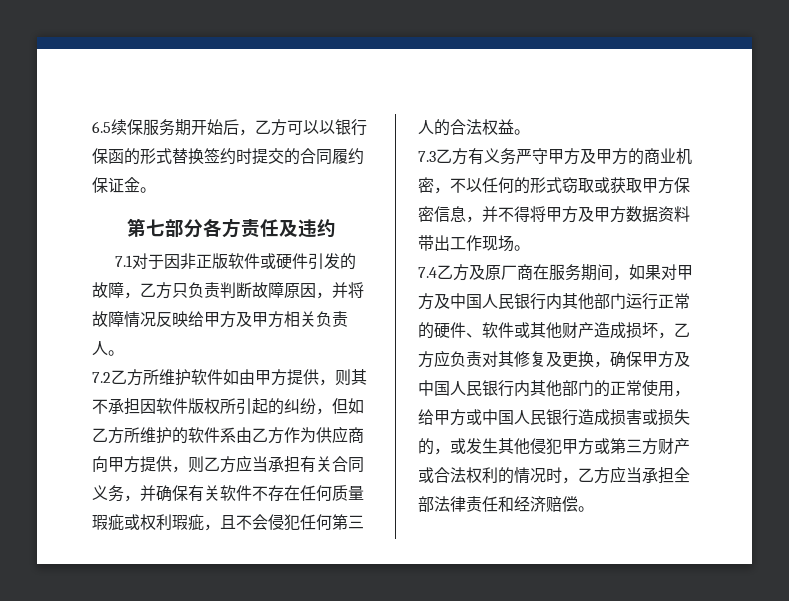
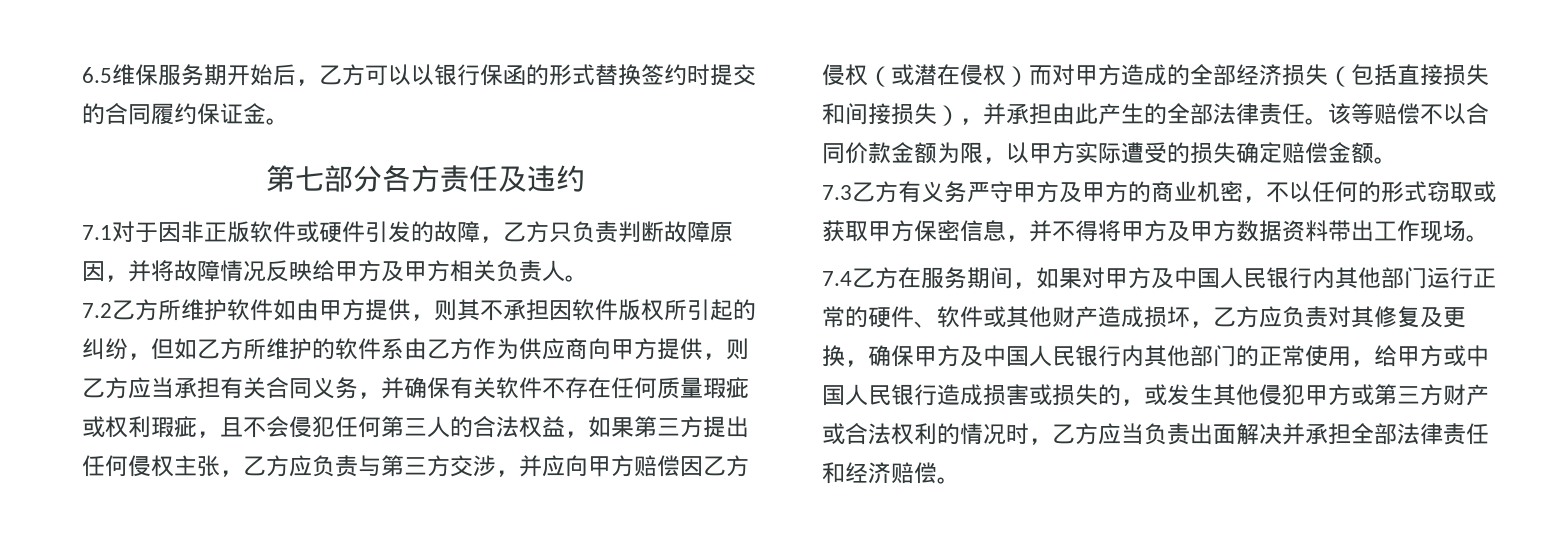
- 6.5续保服务期开始后，乙方可以以银行保函的形式替换签约时提交的合同履约保证金。
+ 6.5维保服务期开始后，乙方可以以银行保函的形式替换签约时提交的合同履约保证金。
- 7.2乙方所维护软件如由甲方提供，则其不承担因软件版权所引起的纠纷，但如乙方所维护的软件系由乙方作为供应商向甲方提供，则乙方应当承担有关合同义务，并确保有关软件不存在任何质量瑕疵或权利瑕疵，且不会侵犯任何第三人的合法权益。
+ 7.2乙方所维护软件如由甲方提供，则其不承担因软件版权所引起的纠纷，但如乙方所维护的软件系由乙方作为供应商向甲方提供，则乙方应当承担有关合同义务，并确保有关软件不存在任何质量瑕疵或权利瑕疵，且不会侵犯任何第三人的合法权益，如果第三方提出任何侵权主张，乙方应负责与第三方交涉，并应向甲方赔偿因乙方侵权（或潜在侵权）而对甲方造成的全部经济损失（包括直接损失和间接损失），并承担由此产生的全部法律责任。该等赔偿不以合同价款金额为限，以甲方实际遭受的损失确定赔偿金额。
- 7.4乙方及原厂商在服务期间，如果对甲方及中国人民银行内其他部门运行正常的硬件、软件或其他财产造成损坏，乙方应负责对其修复及更换，确保甲方及中国人民银行内其他部门的正常使用，给甲方或中国人民银行造成损害或损失的，或发生其他侵犯甲方或第三方财产或合法权利的情况时，乙方应当承担全部法律责任和经济赔偿。
+ 7.4乙方在服务期间，如果对甲方及中国人民银行内其他部门运行正常的硬件、软件或其他财产造成损坏，乙方应负责对其修复及更换，确保甲方及中国人民银行内其他部门的正常使用，给甲方或中国人民银行造成损害或损失的，或发生其他侵犯甲方或第三方财产或合法权利的情况时，乙方应当负责出面解决并承担全部法律责任和经济赔偿。

